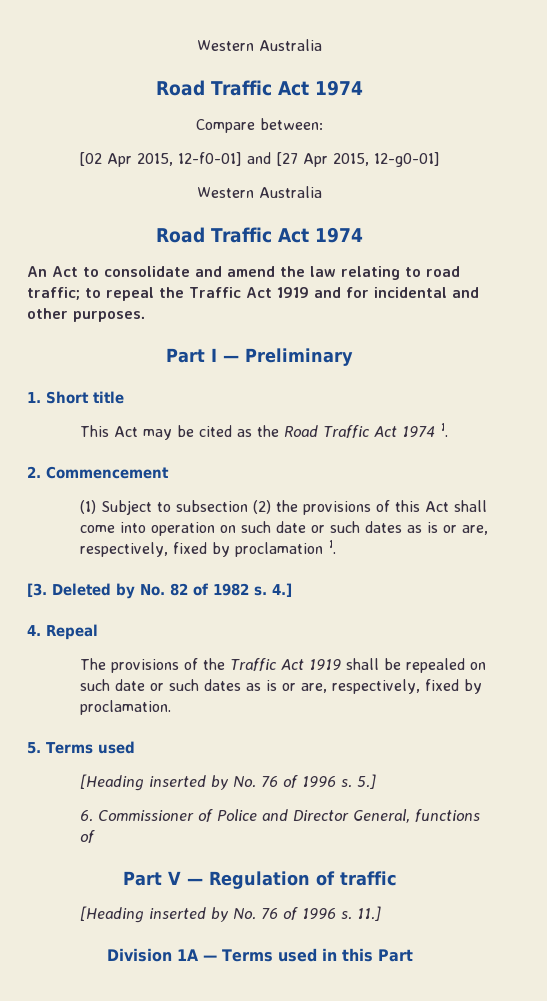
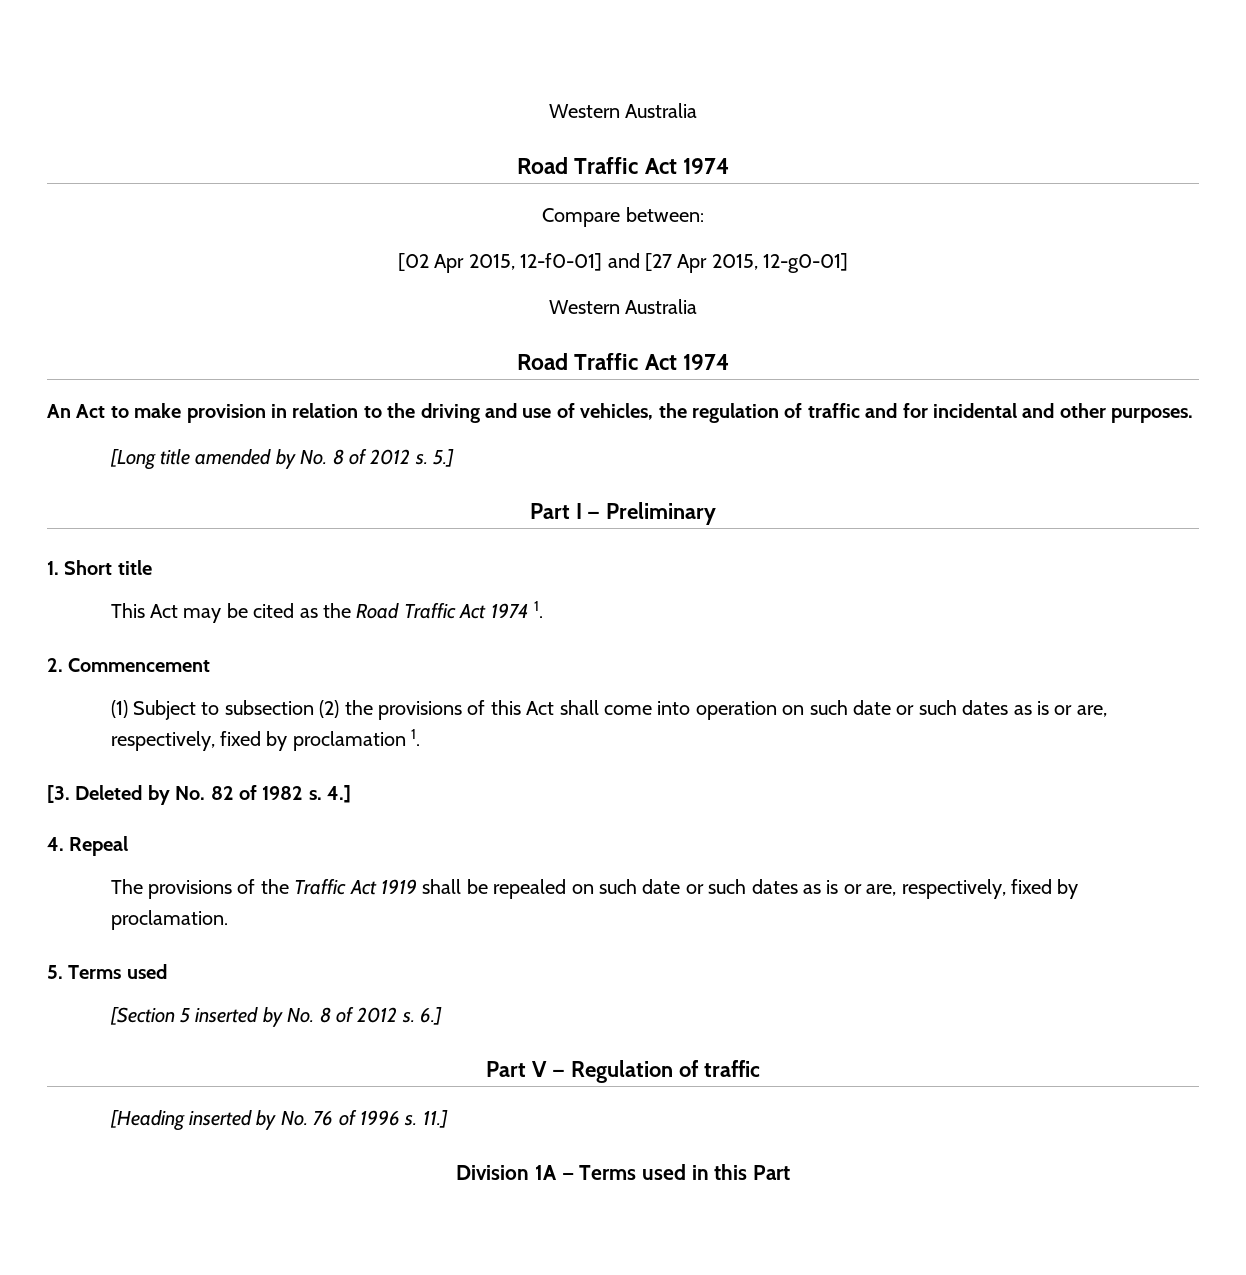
- An Act to consolidate and amend the law relating to road traffic; to repeal the Traffic Act 1919 and for incidental and other purposes.
+ An Act to make provision in relation to the driving and use of vehicles, the regulation of traffic and for incidental and other purposes.
+ [Long title amended by No. 8 of 2012 s. 5.]
- [Heading inserted by No. 76 of 1996 s. 5.]
- 6. Commissioner of Police and Director General, functions of
+ [Section 5 inserted by No. 8 of 2012 s. 6.]

